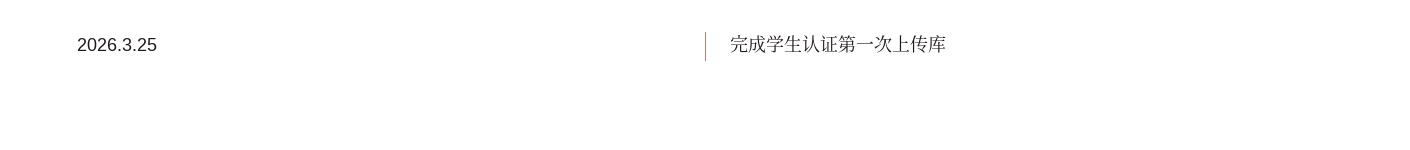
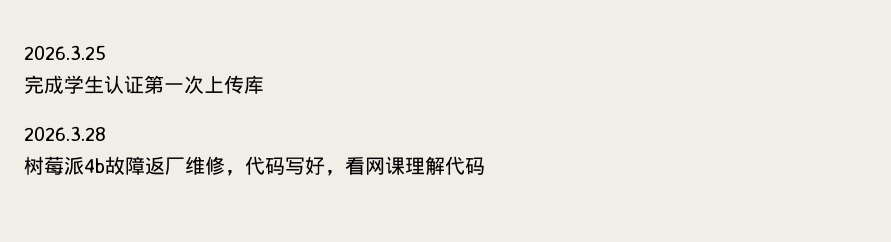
+ 2026.3.28
+ 树莓派4b故障返厂维修，代码写好，看网课理解代码

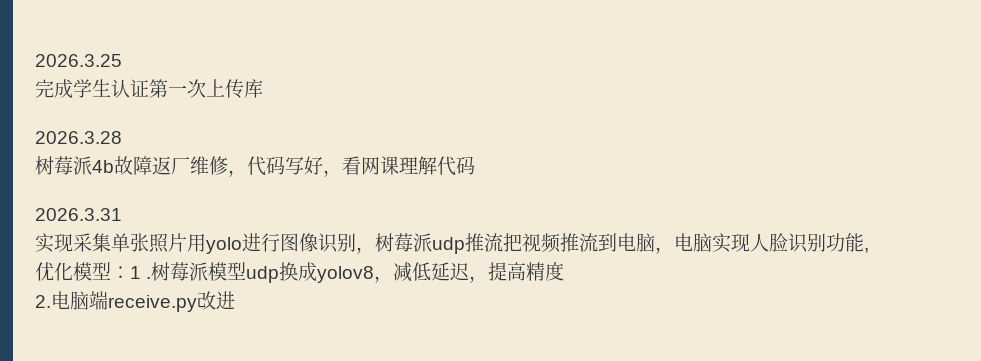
+ 2026.3.31
+ 实现采集单张照片用yolo进行图像识别，树莓派udp推流把视频推流到电脑，电脑实现人脸识别功能,
+ 优化模型：1 .树莓派模型udp换成yolov8，减低延迟，提高精度
+ 2.电脑端receive.py改进

